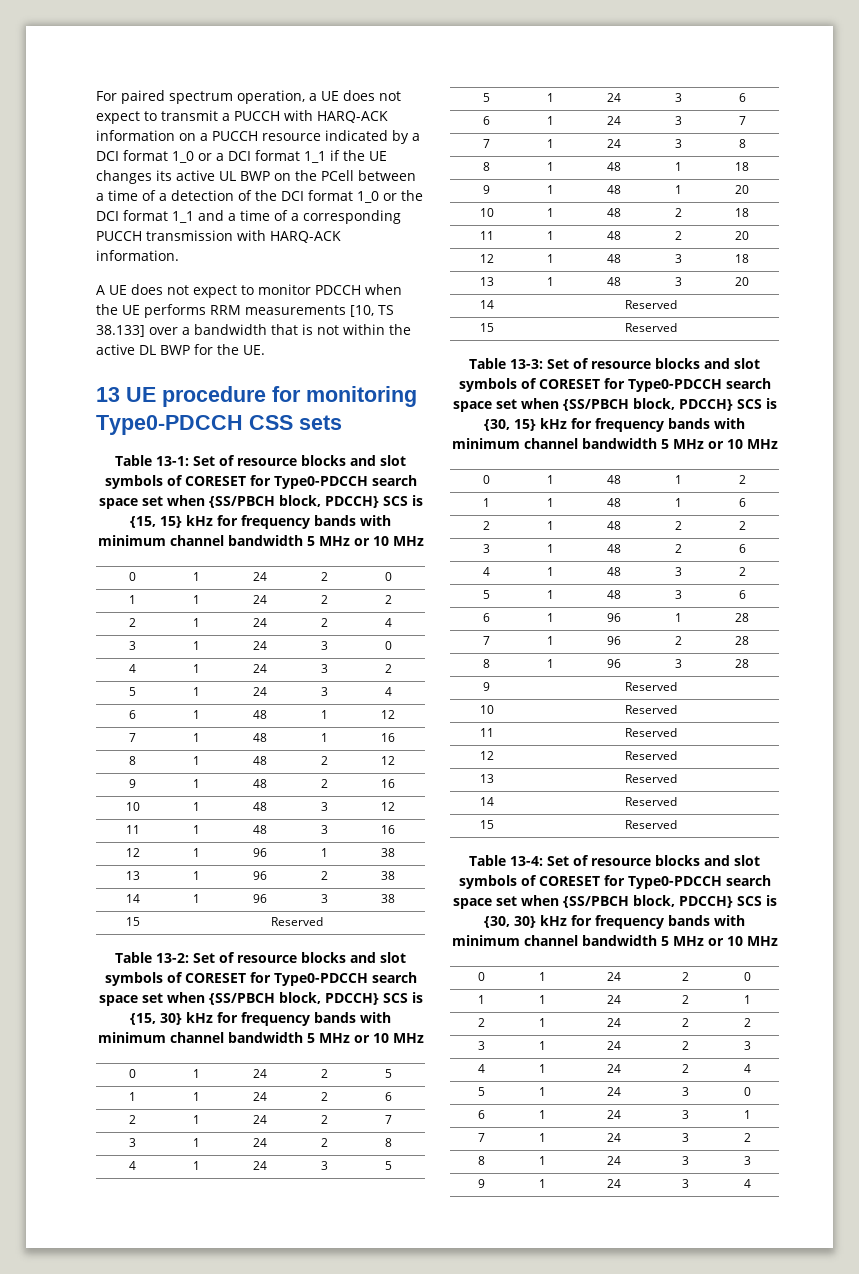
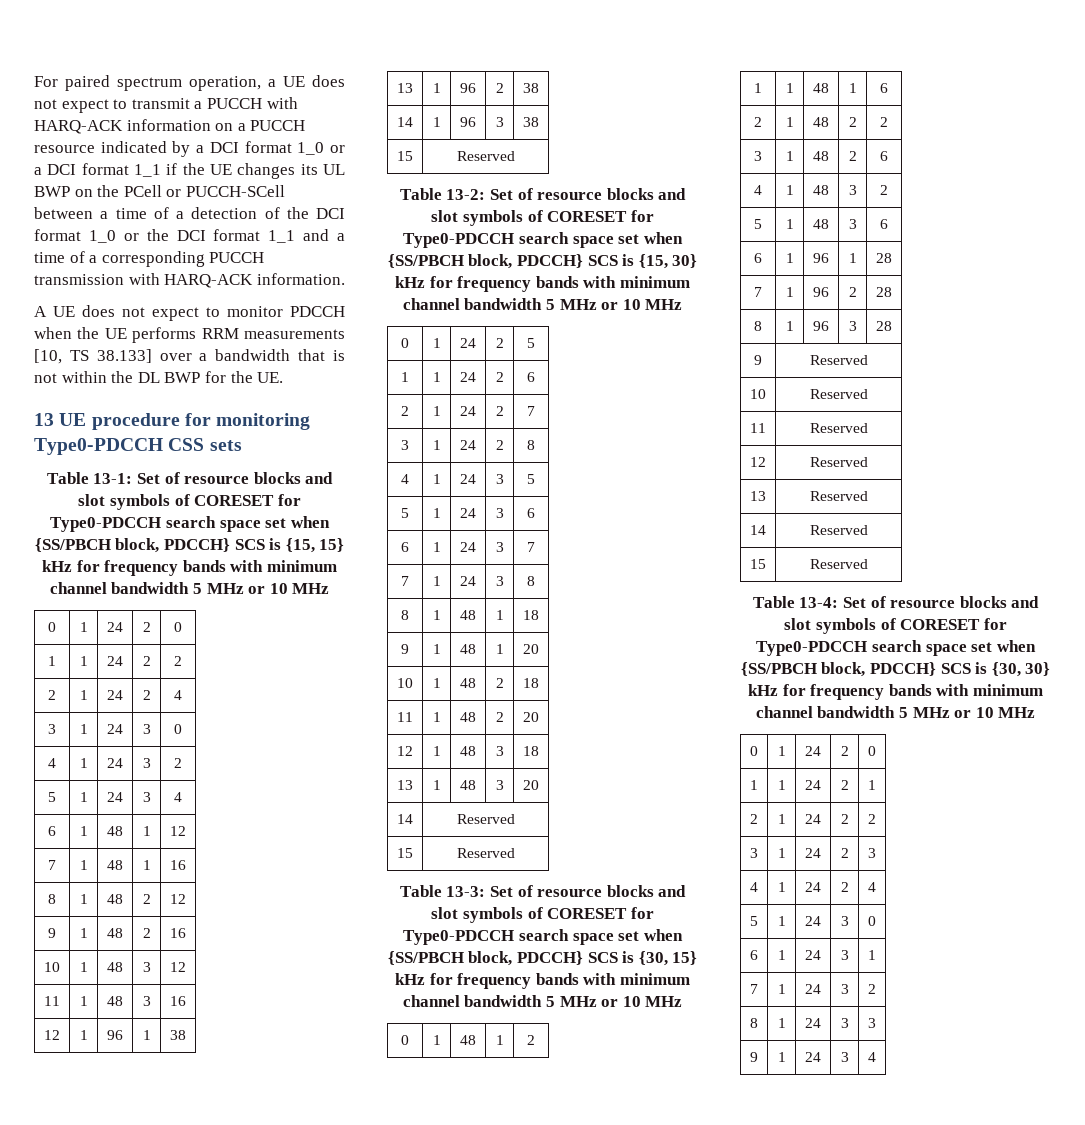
- For paired spectrum operation, a UE does not expect to transmit a PUCCH with HARQ-ACK information on a PUCCH resource indicated by a DCI format 1_0 or a DCI format 1_1 if the UE changes its active UL BWP on the PCell between a time of a detection of the DCI format 1_0 or the DCI format 1_1 and a time of a corresponding PUCCH transmission with HARQ-ACK information.
+ For paired spectrum operation, a UE does not expect to transmit a PUCCH with HARQ-ACK information on a PUCCH resource indicated by a DCI format 1_0 or a DCI format 1_1 if the UE changes its UL BWP on the PCell or PUCCH-SCell between a time of a detection of the DCI format 1_0 or the DCI format 1_1 and a time of a corresponding PUCCH transmission with HARQ-ACK information.
- A UE does not expect to monitor PDCCH when the UE performs RRM measurements [10, TS 38.133] over a bandwidth that is not within the active DL BWP for the UE.
+ A UE does not expect to monitor PDCCH when the UE performs RRM measurements [10, TS 38.133] over a bandwidth that is not within the DL BWP for the UE.

